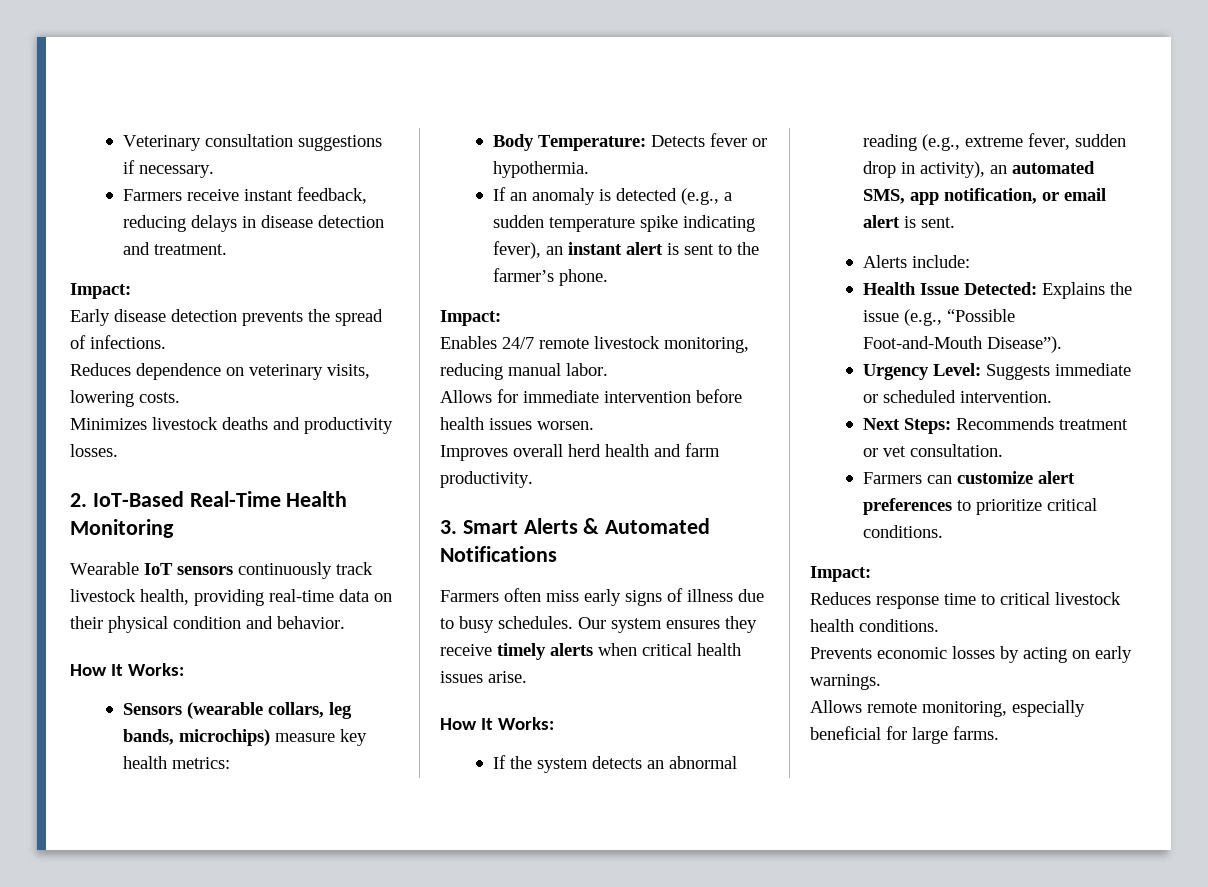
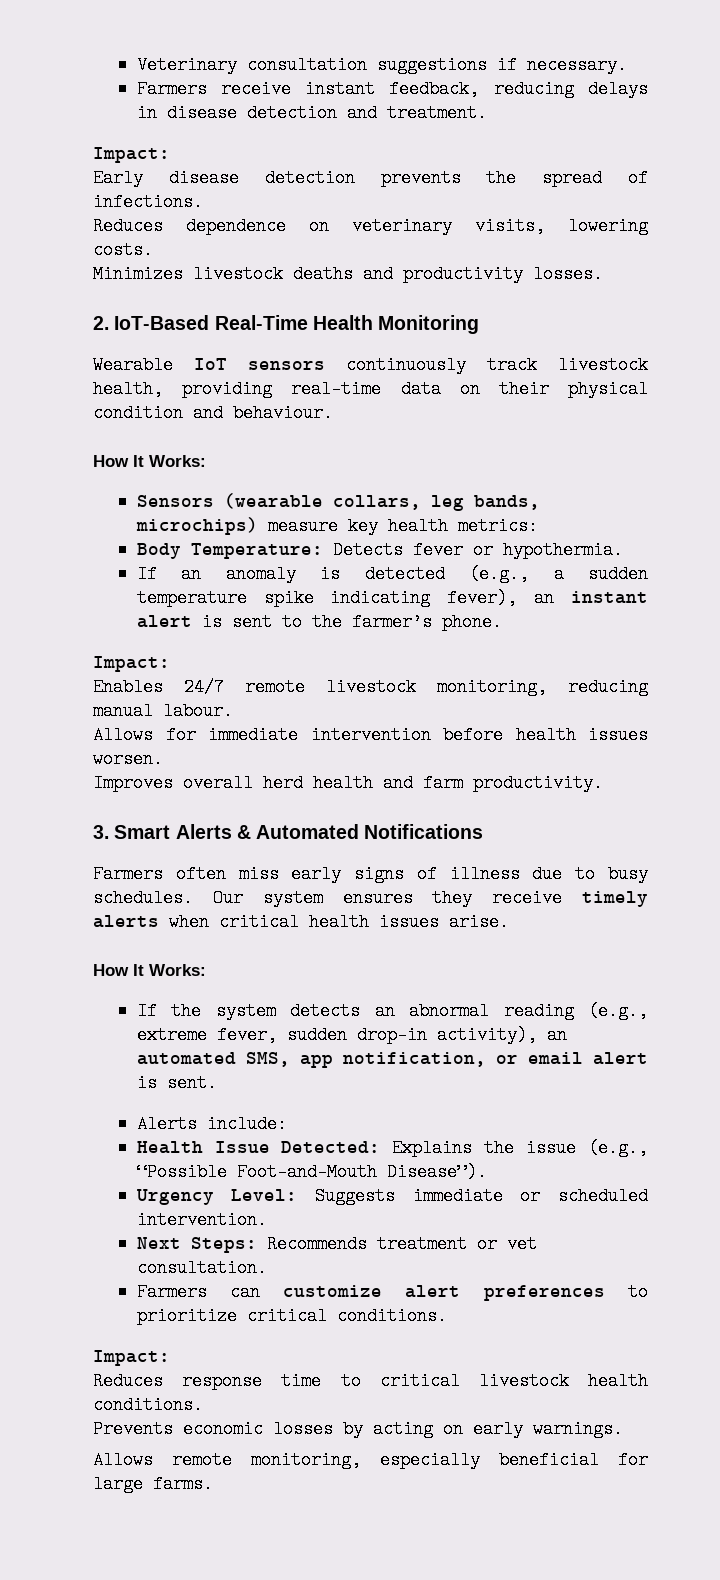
- Wearable IoT sensors continuously track livestock health, providing real-time data on their physical condition and behavior.
+ Wearable IoT sensors continuously track livestock health, providing real-time data on their physical condition and behaviour.
- Enables 24/7 remote livestock monitoring, reducing manual labor.
+ Enables 24/7 remote livestock monitoring, reducing manual labour.
- If the system detects an abnormal reading (e.g., extreme fever, sudden drop in activity), an automated SMS, app notification, or email alert is sent.
+ If the system detects an abnormal reading (e.g., extreme fever, sudden drop-in activity), an automated SMS, app notification, or email alert is sent.

